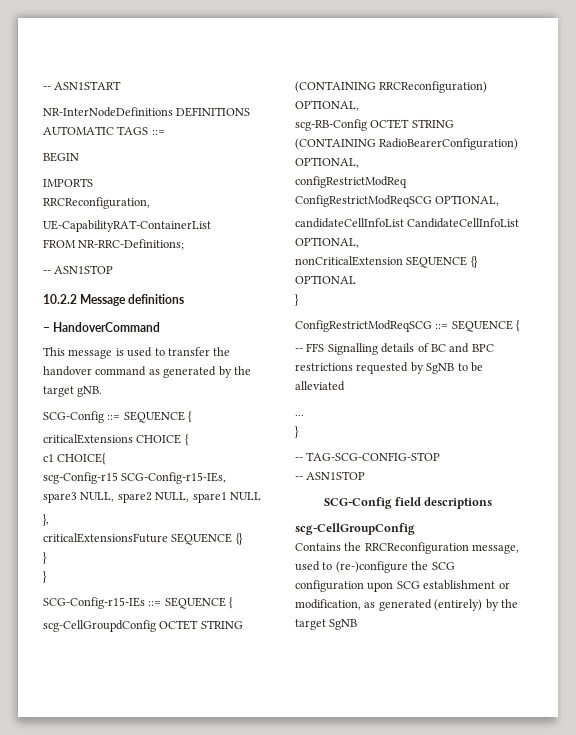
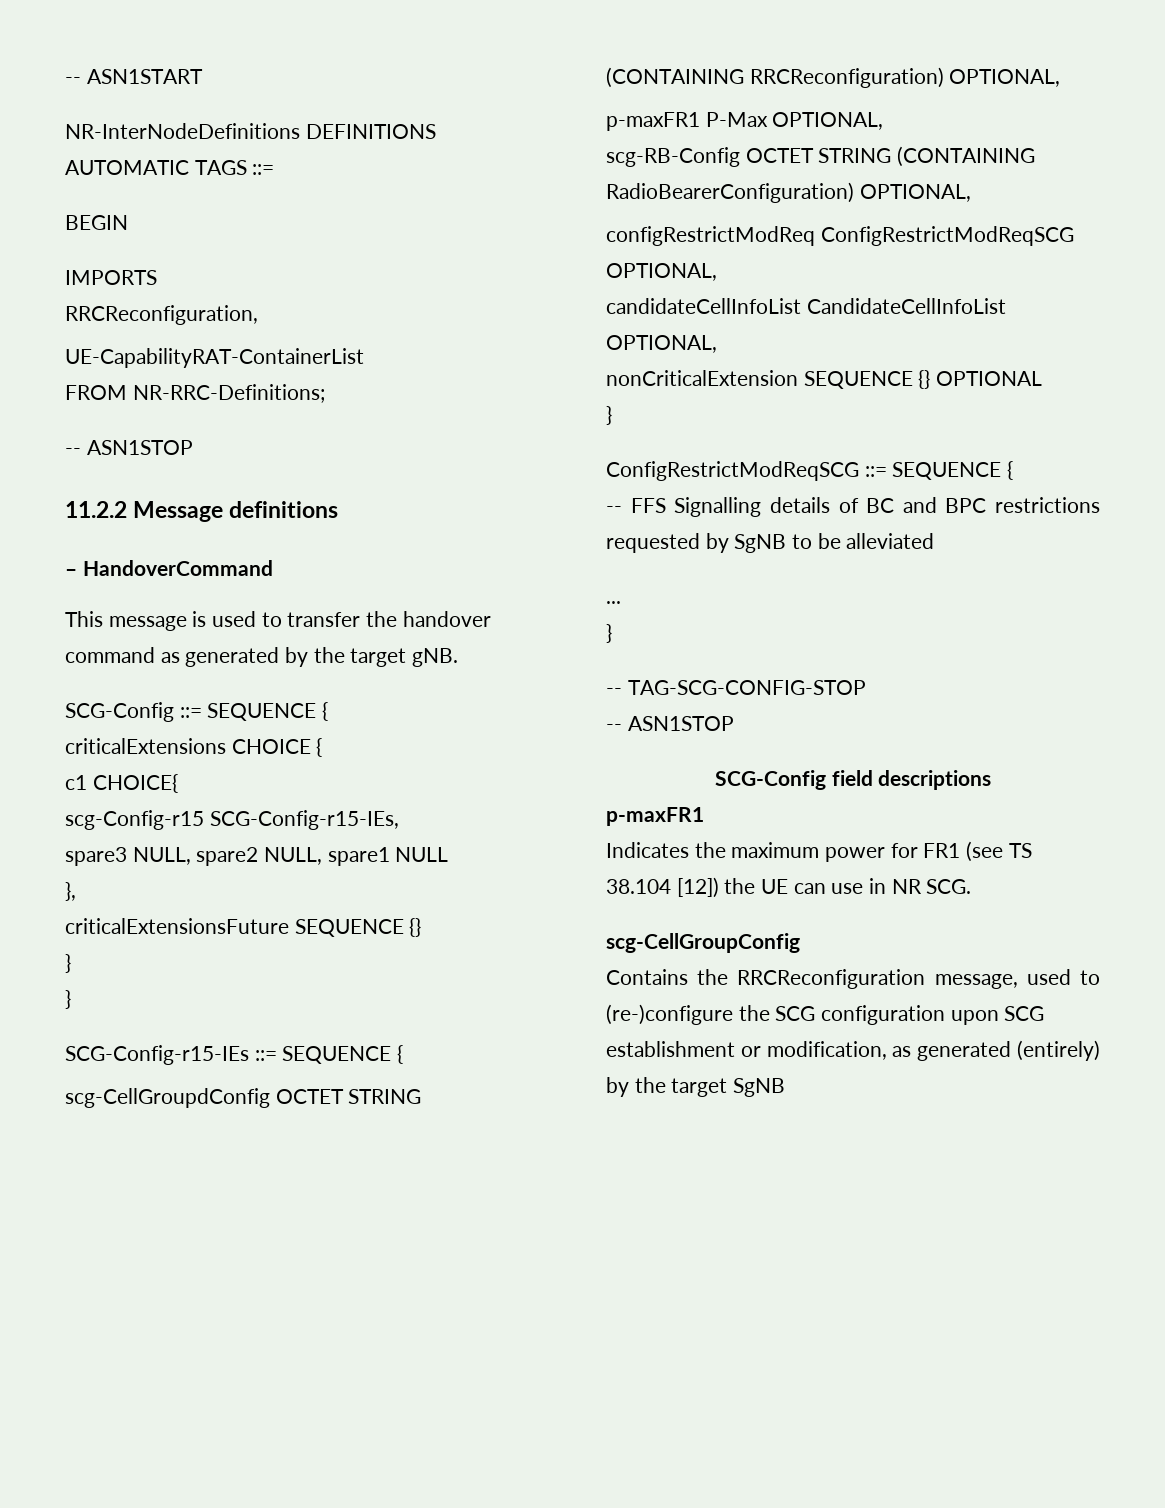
- 10.2.2 Message definitions
+ 11.2.2 Message definitions
+ p-maxFR1 P-Max OPTIONAL,
  SCG-Config field descriptions
+ p-maxFR1
+ Indicates the maximum power for FR1 (see TS 38.104 [12]) the UE can use in NR SCG.

